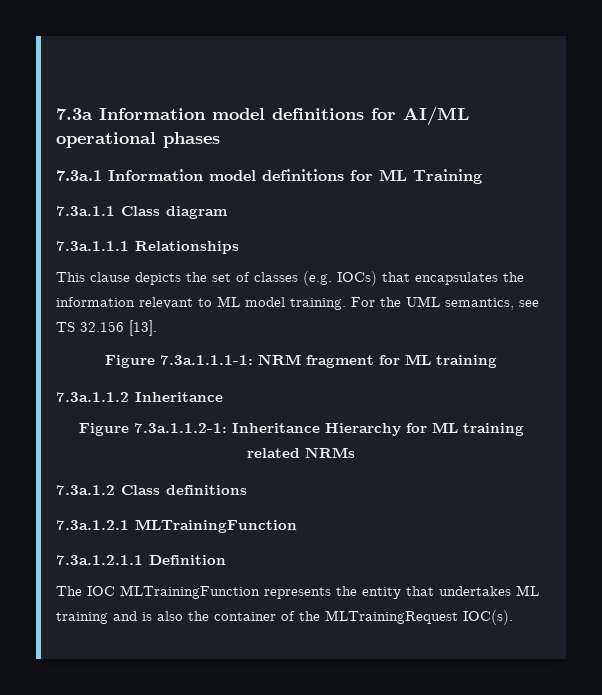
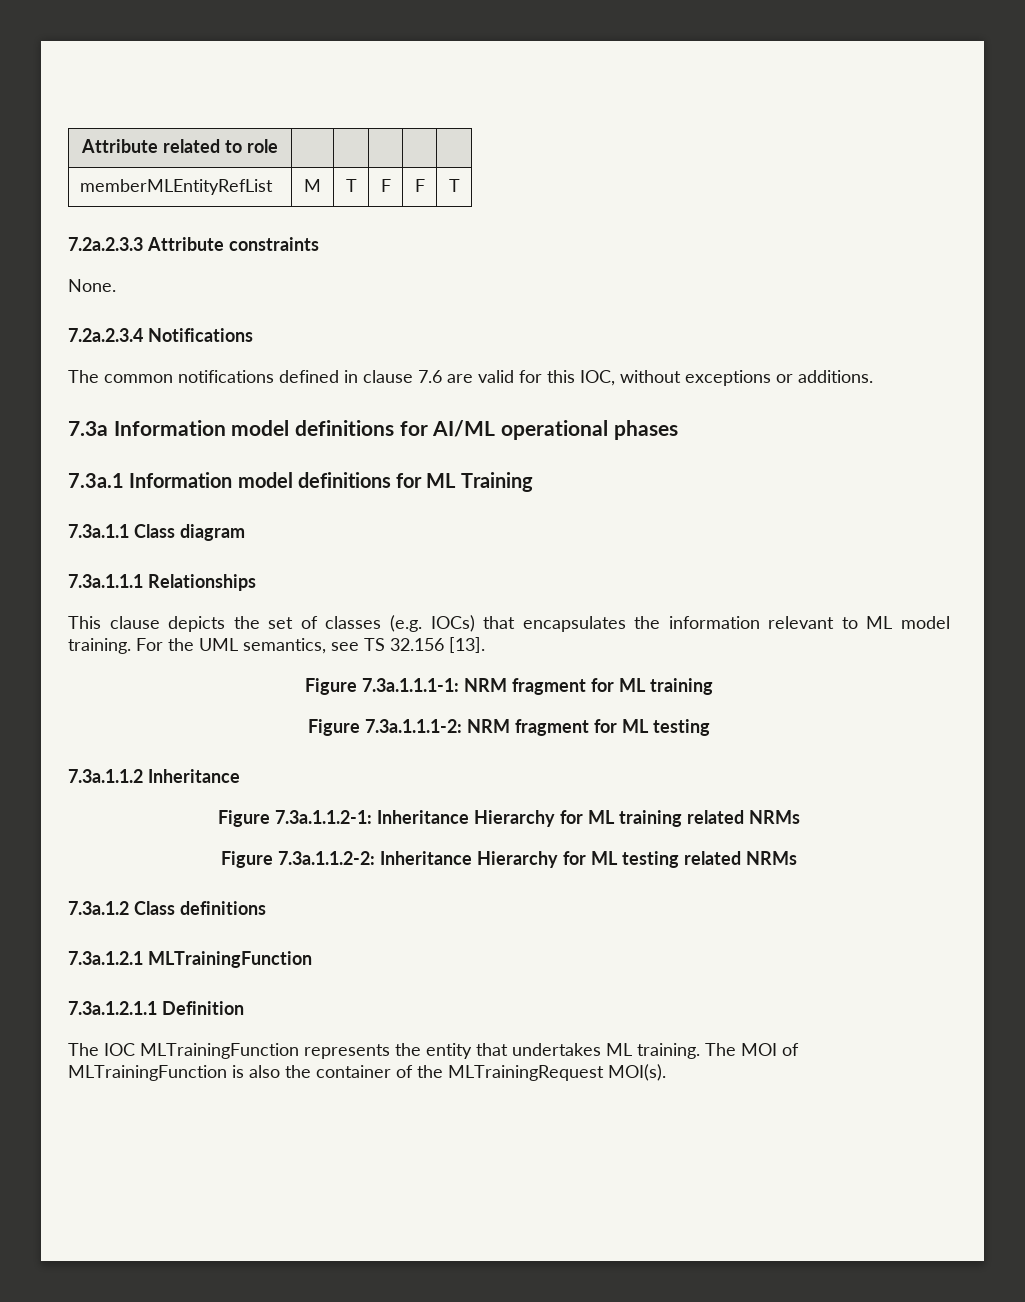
+ Attribute related to role | | | | |
+ memberMLEntityRefList | M | T | F | F | T
+ 7.2a.2.3.3 Attribute constraints
+ None.
+ 7.2a.2.3.4 Notifications
+ The common notifications defined in clause 7.6 are valid for this IOC, without exceptions or additions.
+ Figure 7.3a.1.1.1-2: NRM fragment for ML testing
+ Figure 7.3a.1.1.2-2: Inheritance Hierarchy for ML testing related NRMs
- The IOC MLTrainingFunction represents the entity that undertakes ML training and is also the container of the MLTrainingRequest IOC(s).
+ The IOC MLTrainingFunction represents the entity that undertakes ML training. The MOI of MLTrainingFunction is also the container of the MLTrainingRequest MOI(s).

